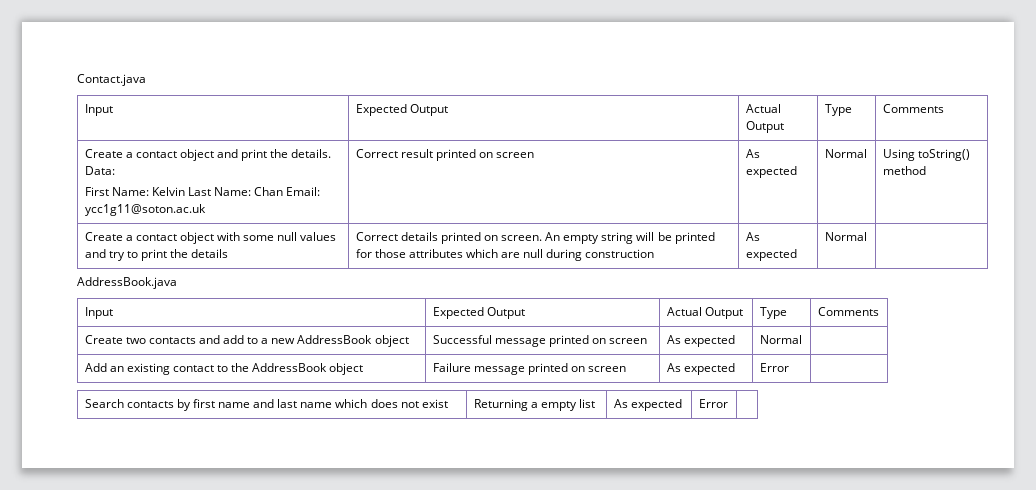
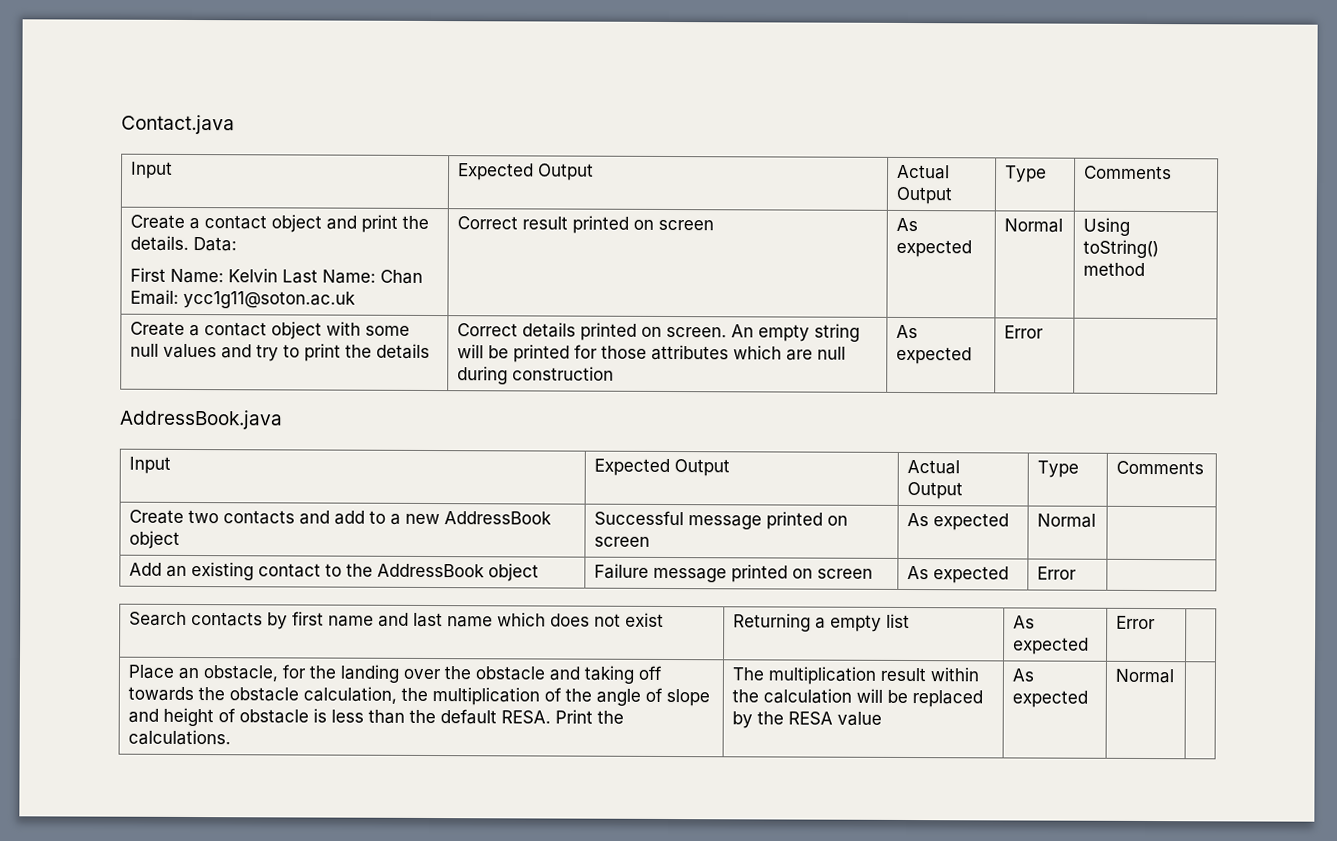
- Create a contact object with some null values and try to print the details | Correct details printed on screen. An empty string will be printed for those attributes which are null during construction | As expected | Normal |
+ Create a contact object with some null values and try to print the details | Correct details printed on screen. An empty string will be printed for those attributes which are null during construction | As expected | Error |
+ Place an obstacle, for the landing over the obstacle and taking off towards the obstacle calculation, the multiplication of the angle of slope and height of obstacle is less than the default RESA. Print the calculations. | The multiplication result within the calculation will be replaced by the RESA value | As expected | Normal

